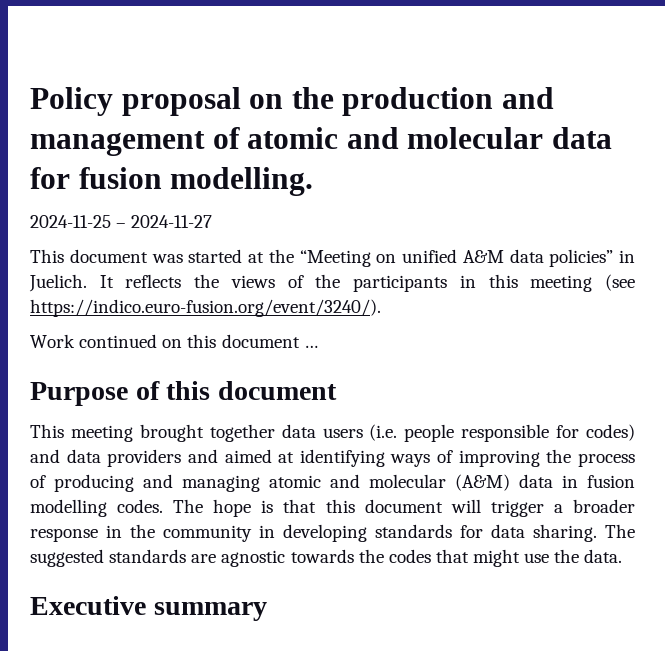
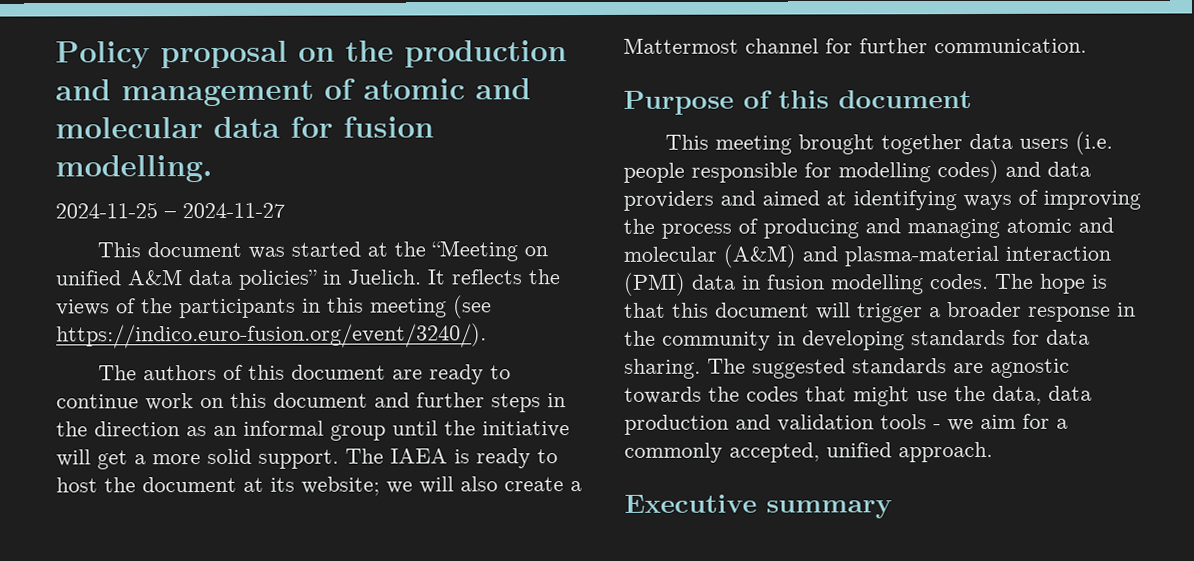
- Work continued on this document …
+ The authors of this document are ready to continue work on this document and further steps in the direction as an informal group until the initiative will get a more solid support. The IAEA is ready to host the document at its website; we will also create a Mattermost channel for further communication.
- This meeting brought together data users (i.e. people responsible for codes) and data providers and aimed at identifying ways of improving the process of producing and managing atomic and molecular (A&M) data in fusion modelling codes.
+ This meeting brought together data users (i.e. people responsible for modelling codes) and data providers and aimed at identifying ways of improving the process of producing and managing atomic and molecular (A&M) and plasma-material interaction (PMI) data in fusion modelling codes.
- The suggested standards are agnostic towards the codes that might use the data.
+ The suggested standards are agnostic towards the codes that might use the data, data production and validation tools - we aim for a commonly accepted, unified approach.

